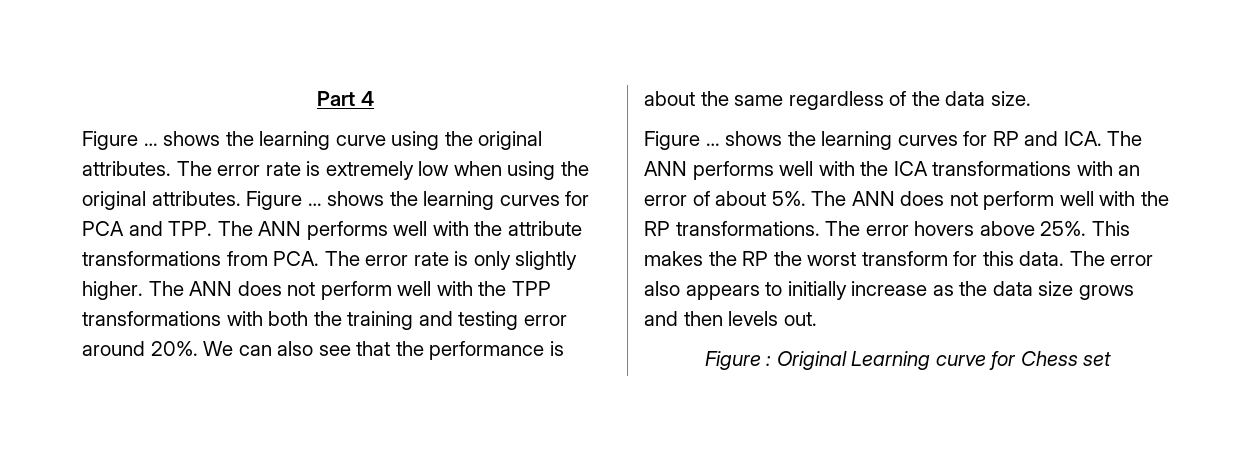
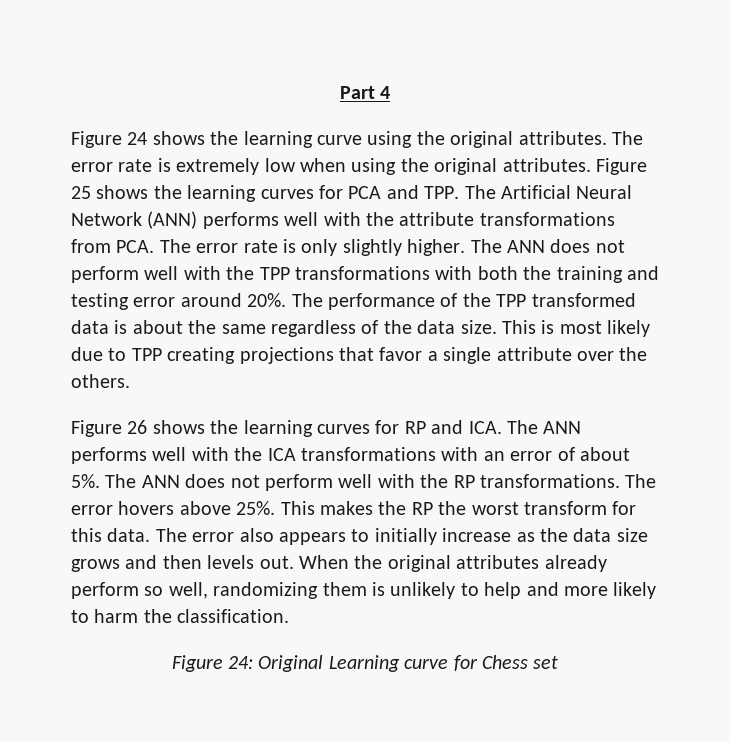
- Figure … shows the learning curve using the original attributes.
+ Figure 24 shows the learning curve using the original attributes.
- Figure … shows the learning curves for PCA and TPP. The ANN performs well with the attribute transformations from PCA. The error rate is only slightly higher.
+ Figure 25 shows the learning curves for PCA and TPP. The Artificial Neural Network (ANN) performs well with the attribute transformations from PCA. The error rate is only slightly higher.
- We can also see that the performance is about the same regardless of the data size.
- Figure … shows the learning curves for RP and ICA. The ANN performs well with the ICA transformations with an error of about 5%.
+ The performance of the TPP transformed data is about the same regardless of the data size. This is most likely due to TPP creating projections that favor a single attribute over the others.
+ Figure 26 shows the learning curves for RP and ICA. The ANN performs well with the ICA transformations with an error of about 5%.
- The error also appears to initially increase as the data size grows and then levels out.
- Figure : Original Learning curve for Chess set
+ The error also appears to initially increase as the data size grows and then levels out. When the original attributes already perform so well, randomizing them is unlikely to help and more likely to harm the classification.
+ Figure 24: Original Learning curve for Chess set

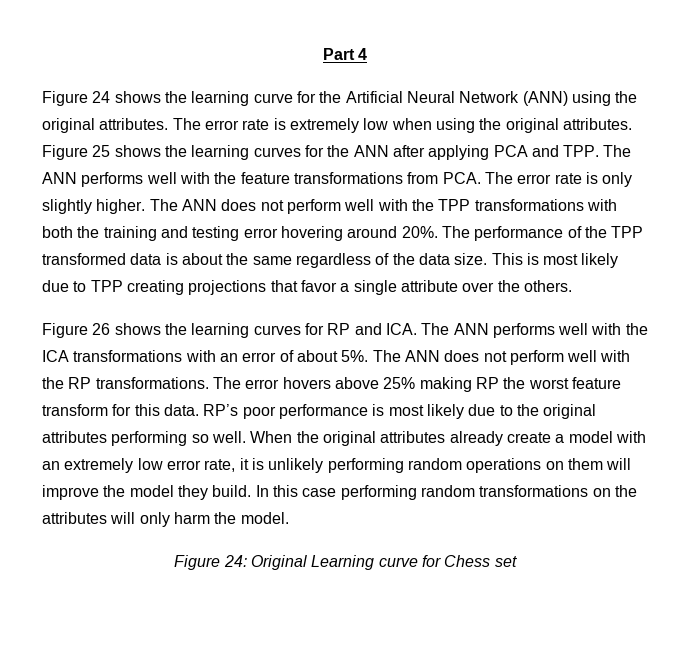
- Figure 24 shows the learning curve using the original attributes.
+ Figure 24 shows the learning curve for the Artificial Neural Network (ANN) using the original attributes.
- Figure 25 shows the learning curves for PCA and TPP. The Artificial Neural Network (ANN) performs well with the attribute transformations from PCA. The error rate is only slightly higher.
+ Figure 25 shows the learning curves for the ANN after applying PCA and TPP. The ANN performs well with the feature transformations from PCA. The error rate is only slightly higher.
- The ANN does not perform well with the TPP transformations with both the training and testing error around 20%.
+ The ANN does not perform well with the TPP transformations with both the training and testing error hovering around 20%.
- The error hovers above 25%. This makes the RP the worst transform for this data.
+ The error hovers above 25% making RP the worst feature transform for this data.
- The error also appears to initially increase as the data size grows and then levels out.
+ RP’s poor performance is most likely due to the original attributes performing so well.
- When the original attributes already perform so well, randomizing them is unlikely to help and more likely to harm the classification.
+ When the original attributes already create a model with an extremely low error rate, it is unlikely performing random operations on them will improve the model they build. In this case performing random transformations on the attributes will only harm the model.

